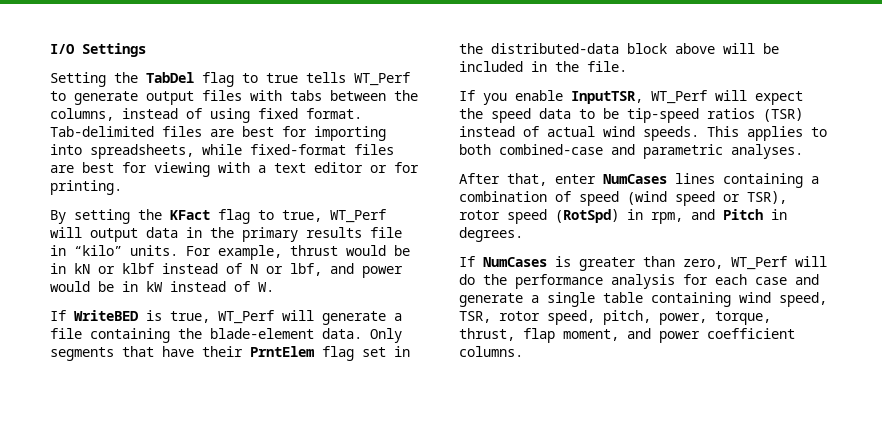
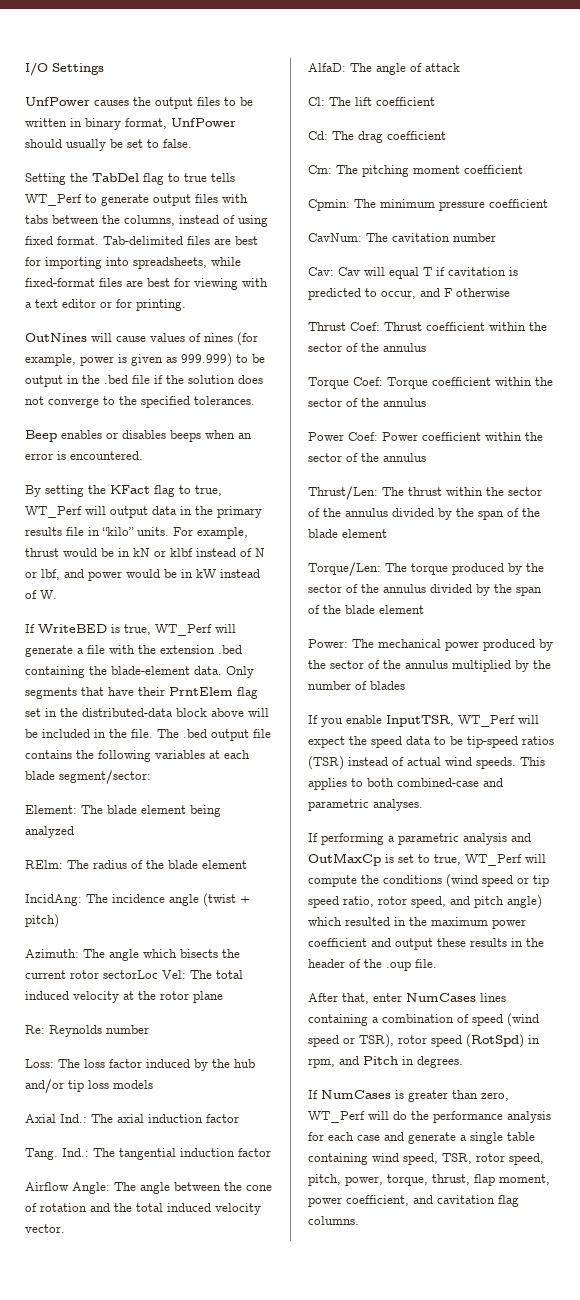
+ UnfPower causes the output files to be written in binary format, UnfPower should usually be set to false.
+ OutNines will cause values of nines (for example, power is given as 999.999) to be output in the .bed file if the solution does not converge to the specified tolerances.
+ Beep enables or disables beeps when an error is encountered.
- If WriteBED is true, WT_Perf will generate a file containing the blade-element data.
+ If WriteBED is true, WT_Perf will generate a file with the extension .bed containing the blade-element data.
+ The .bed output file contains the following variables at each blade segment/sector:
+ Element: The blade element being analyzed
+ RElm: The radius of the blade element
+ IncidAng: The incidence angle (twist + pitch)
+ Azimuth: The angle which bisects the current rotor sectorLoc Vel: The total induced velocity at the rotor plane
+ Re: Reynolds number
+ Loss: The loss factor induced by the hub and/or tip loss models
+ Axial Ind.: The axial induction factor
+ Tang. Ind.: The tangential induction factor
+ Airflow Angle: The angle between the cone of rotation and the total induced velocity vector.
+ AlfaD: The angle of attack
+ Cl: The lift coefficient
+ Cd: The drag coefficient
+ Cm: The pitching moment coefficient
+ Cpmin: The minimum pressure coefficient
+ CavNum: The cavitation number
+ Cav: Cav will equal T if cavitation is predicted to occur, and F otherwise
+ Thrust Coef: Thrust coefficient within the sector of the annulus
+ Torque Coef: Torque coefficient within the sector of the annulus
+ Power Coef: Power coefficient within the sector of the annulus
+ Thrust/Len: The thrust within the sector of the annulus divided by the span of the blade element
+ Torque/Len: The torque produced by the sector of the annulus divided by the span of the blade element
+ Power: The mechanical power produced by the sector of the annulus multiplied by the number of blades
+ If performing a parametric analysis and OutMaxCp is set to true, WT_Perf will compute the conditions (wind speed or tip speed ratio, rotor speed, and pitch angle) which resulted in the maximum power coefficient and output these results in the header of the .oup file.
- If NumCases is greater than zero, WT_Perf will do the performance analysis for each case and generate a single table containing wind speed, TSR, rotor speed, pitch, power, torque, thrust, flap moment, and power coefficient columns.
+ If NumCases is greater than zero, WT_Perf will do the performance analysis for each case and generate a single table containing wind speed, TSR, rotor speed, pitch, power, torque, thrust, flap moment, power coefficient, and cavitation flag columns.

